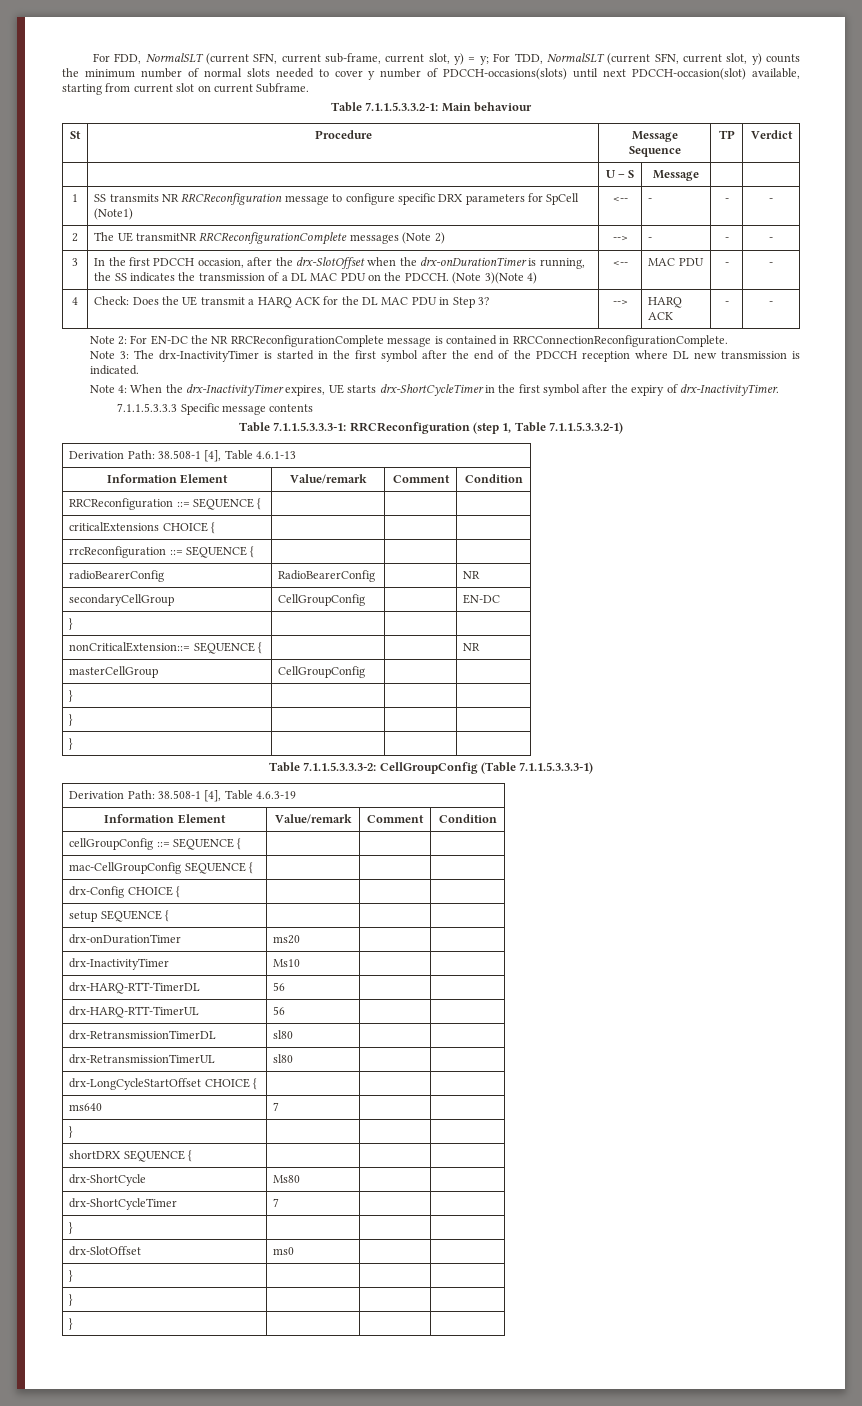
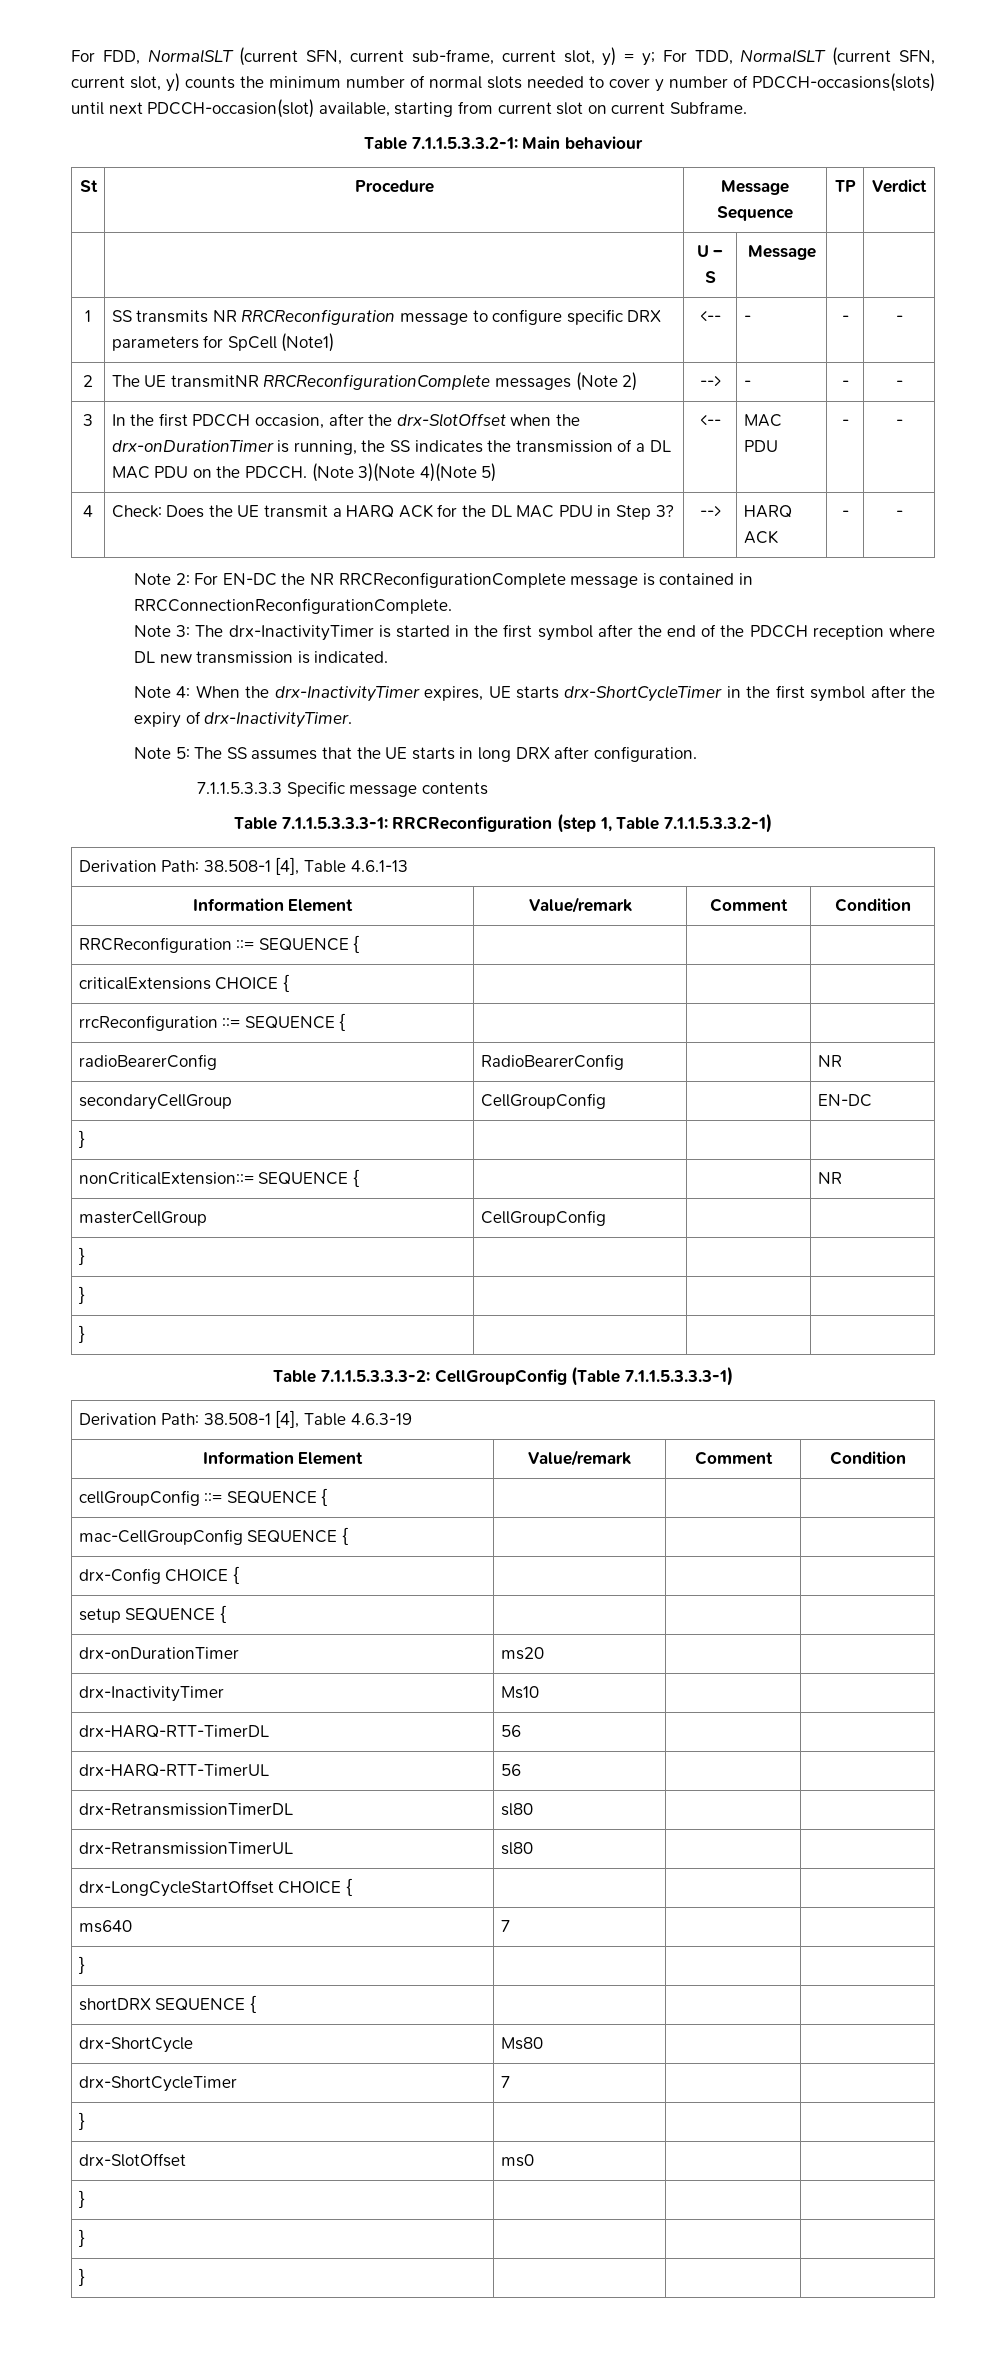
- 3 | In the first PDCCH occasion, after the drx-SlotOffset when the drx-onDurationTimer is running, the SS indicates the transmission of a DL MAC PDU on the PDCCH. (Note 3)(Note 4) | <-- | MAC PDU | - | -
+ 3 | In the first PDCCH occasion, after the drx-SlotOffset when the drx-onDurationTimer is running, the SS indicates the transmission of a DL MAC PDU on the PDCCH. (Note 3)(Note 4)(Note 5) | <-- | MAC PDU | - | -
+ Note 5: The SS assumes that the UE starts in long DRX after configuration.

